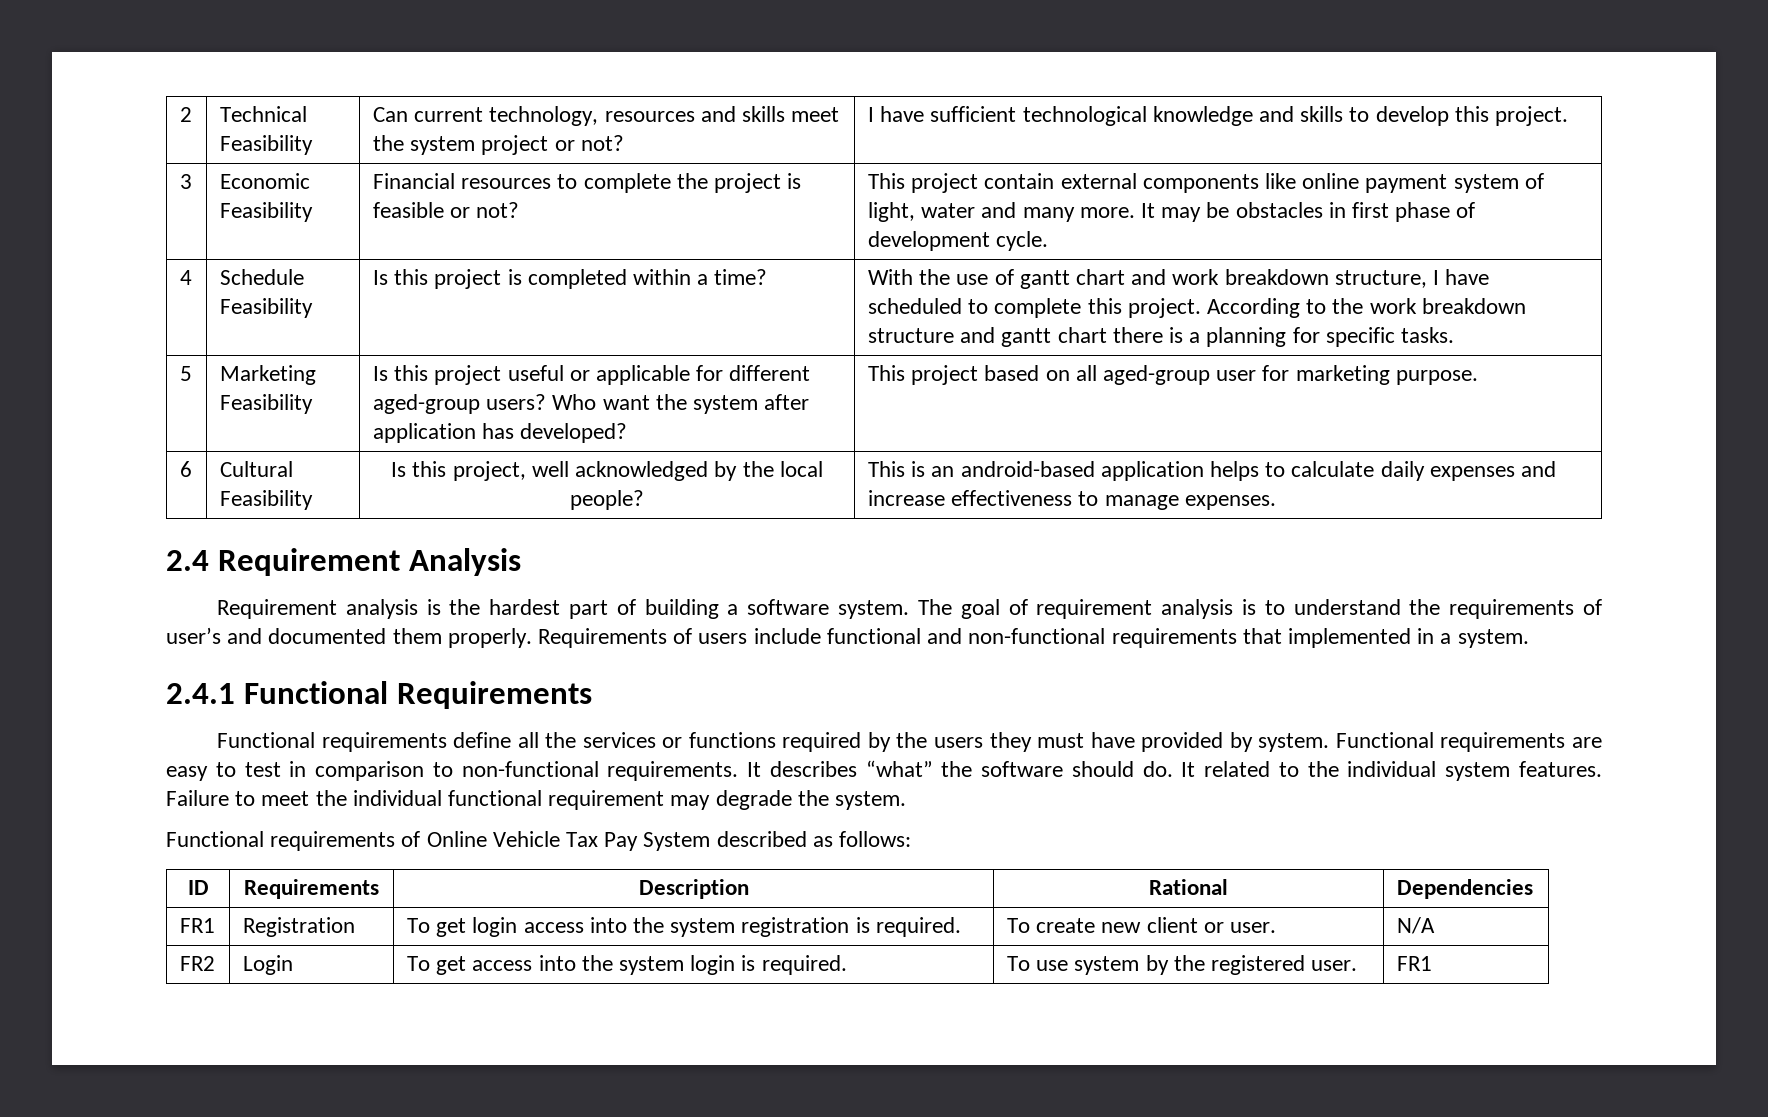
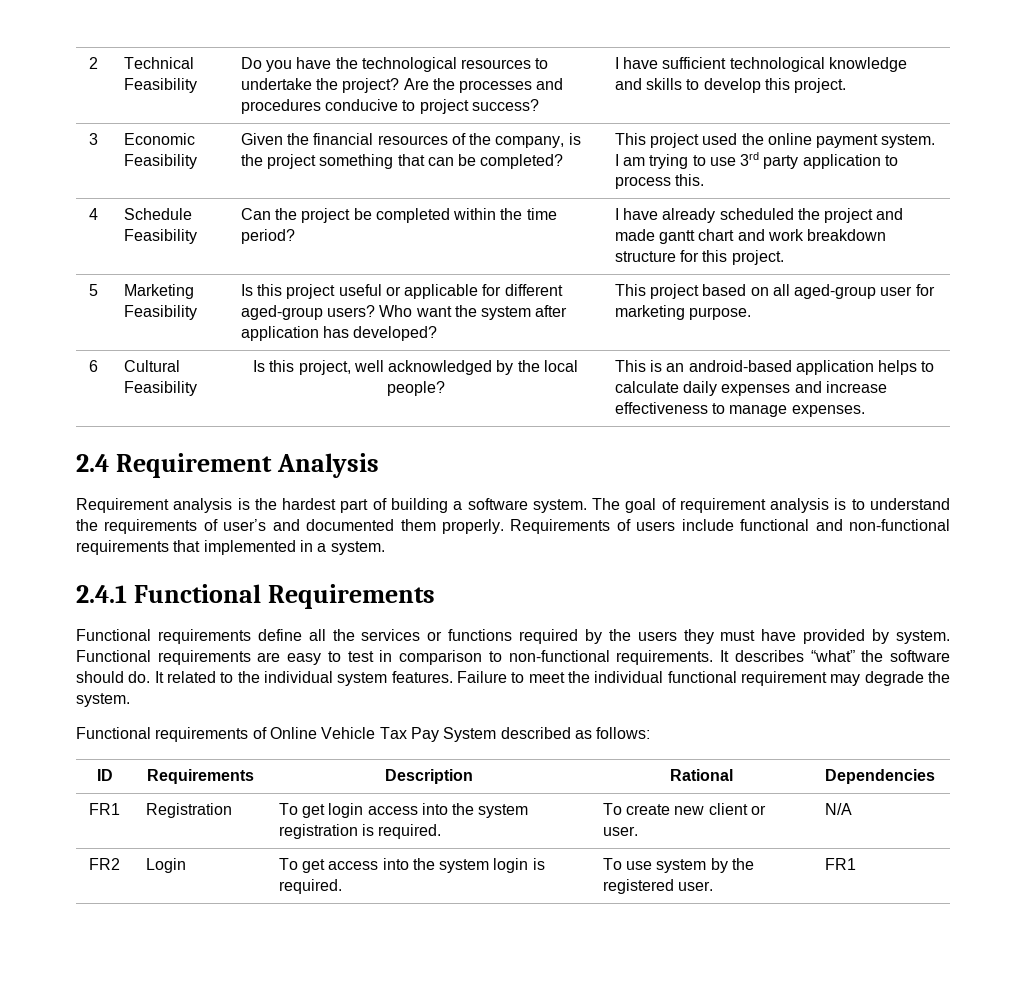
- 2 | Technical Feasibility | Can current technology, resources and skills meet the system project or not? | I have sufficient technological knowledge and skills to develop this project.
+ 2 | Technical Feasibility | Do you have the technological resources to undertake the project? Are the processes and procedures conducive to project success? | I have sufficient technological knowledge and skills to develop this project.
- 3 | Economic Feasibility | Financial resources to complete the project is feasible or not? | This project contain external components like online payment system of light, water and many more. It may be obstacles in first phase of development cycle.
- 4 | Schedule Feasibility | Is this project is completed within a time? | With the use of gantt chart and work breakdown structure, I have scheduled to complete this project. According to the work breakdown structure and gantt chart there is a planning for specific tasks.
+ 3 | Economic Feasibility | Given the financial resources of the company, is the project something that can be completed? | This project used the online payment system. I am trying to use 3rd party application to process this.
+ 4 | Schedule Feasibility | Can the project be completed within the time period? | I have already scheduled the project and made gantt chart and work breakdown structure for this project.

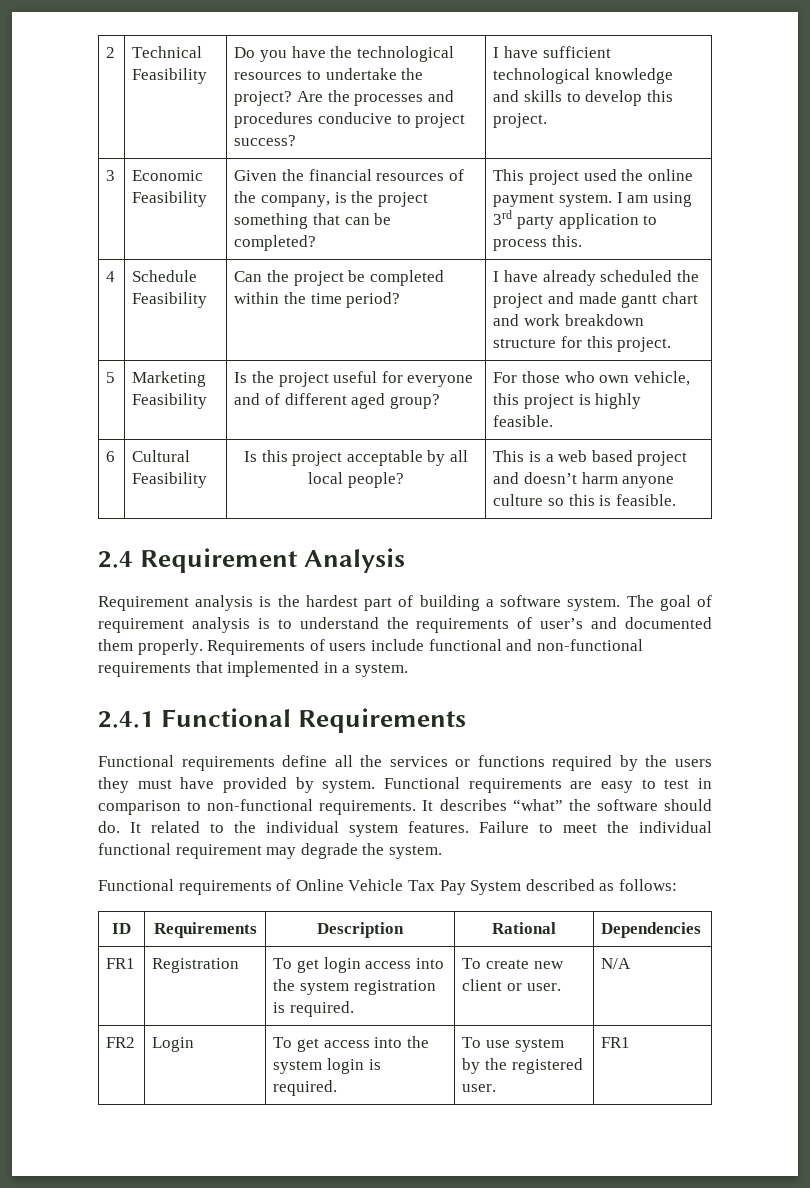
- 3 | Economic Feasibility | Given the financial resources of the company, is the project something that can be completed? | This project used the online payment system. I am trying to use 3rd party application to process this.
+ 3 | Economic Feasibility | Given the financial resources of the company, is the project something that can be completed? | This project used the online payment system. I am using 3rd party application to process this.
- 5 | Marketing Feasibility | Is this project useful or applicable for different aged-group users? Who want the system after application has developed? | This project based on all aged-group user for marketing purpose.
+ 5 | Marketing Feasibility | Is the project useful for everyone and of different aged group? | For those who own vehicle, this project is highly feasible.
- 6 | Cultural Feasibility | Is this project, well acknowledged by the local people? | This is an android-based application helps to calculate daily expenses and increase effectiveness to manage expenses.
+ 6 | Cultural Feasibility | Is this project acceptable by all local people? | This is a web based project and doesn’t harm anyone culture so this is feasible.

